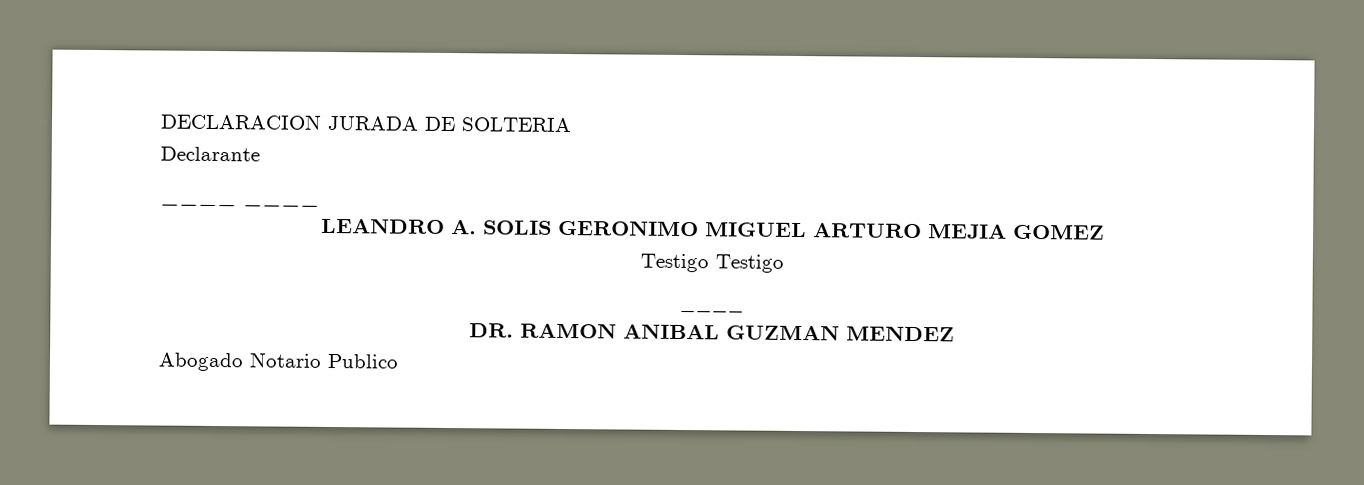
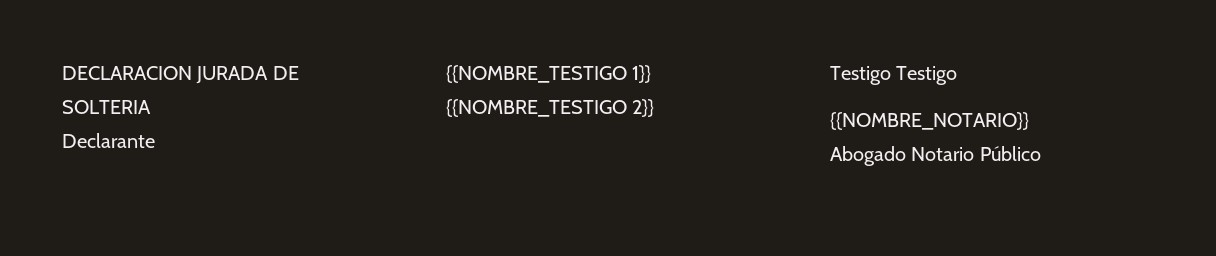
- ____ ____
- LEANDRO A. SOLIS GERONIMO MIGUEL ARTURO MEJIA GOMEZ
+ {{NOMBRE_TESTIGO 1}} {{NOMBRE_TESTIGO 2}}
  Testigo Testigo
- ____
- DR. RAMON ANIBAL GUZMAN MENDEZ
+ {{NOMBRE_NOTARIO}}
- Abogado Notario Publico
+ Abogado Notario Público

